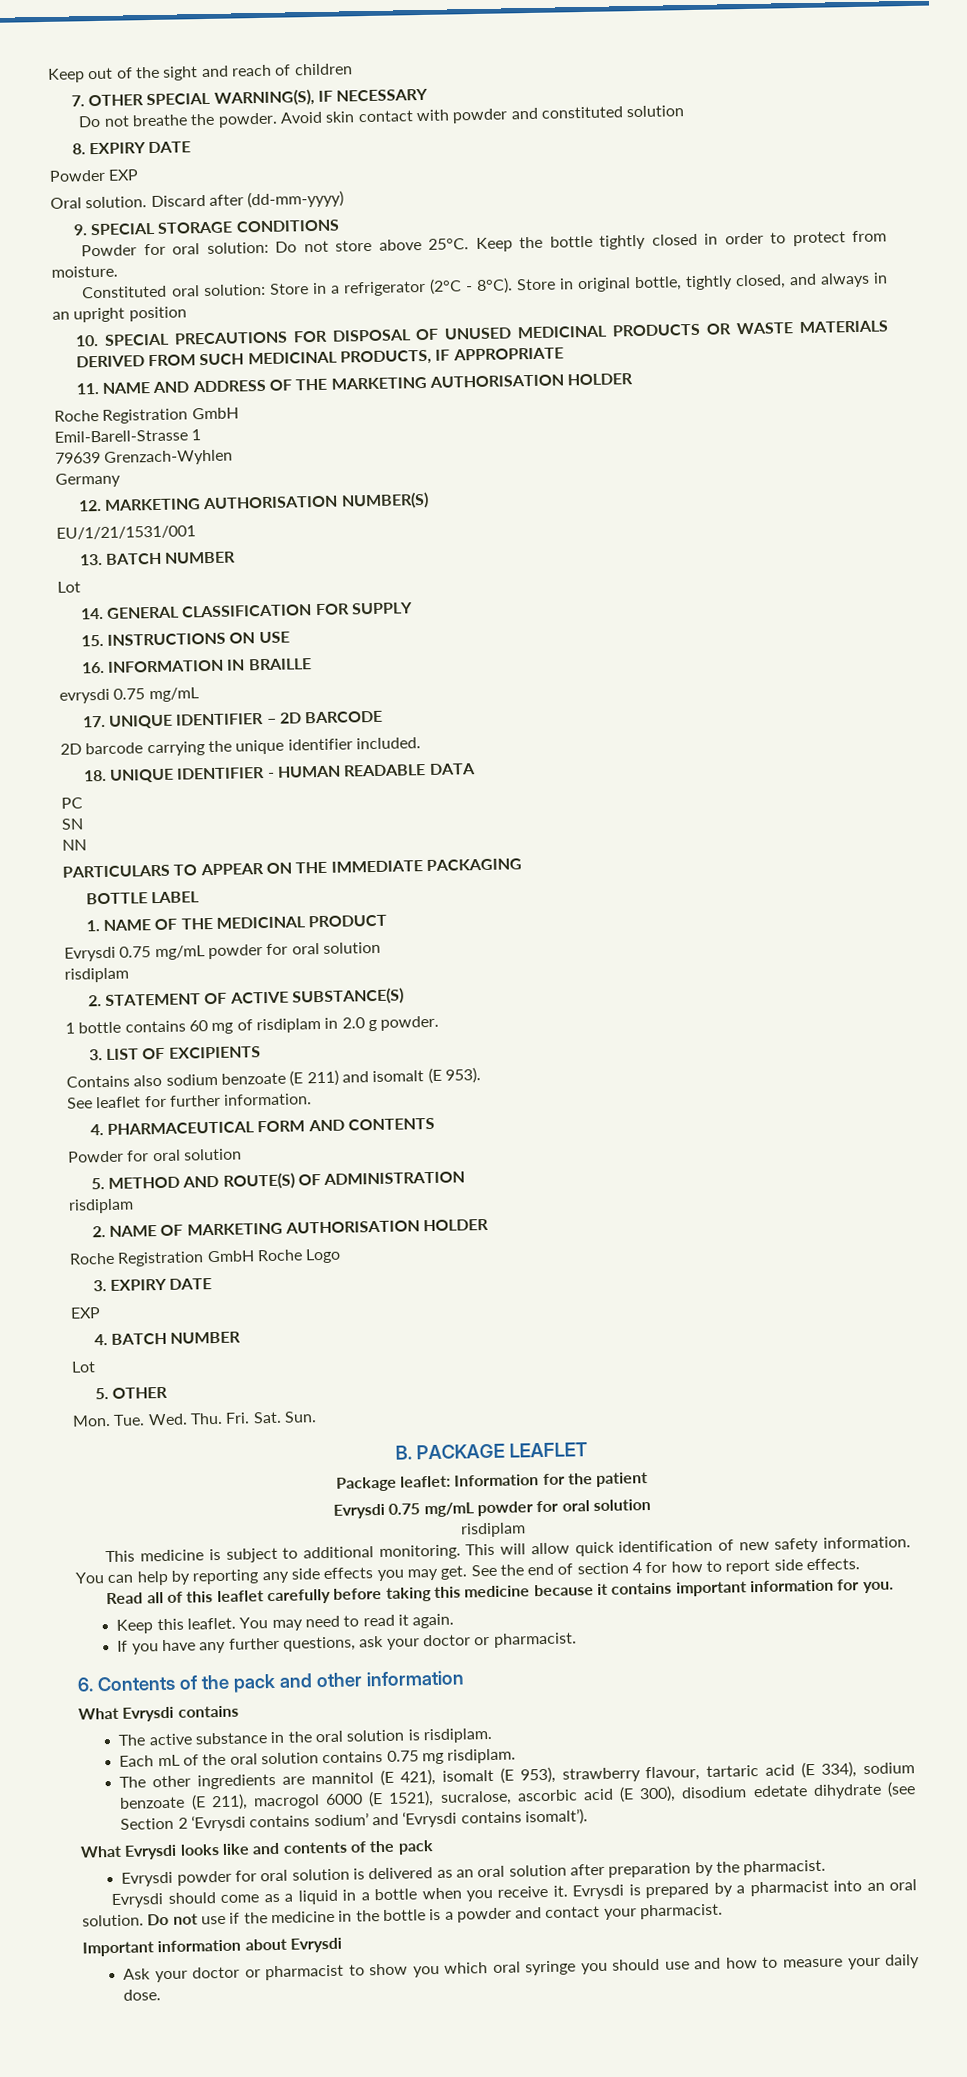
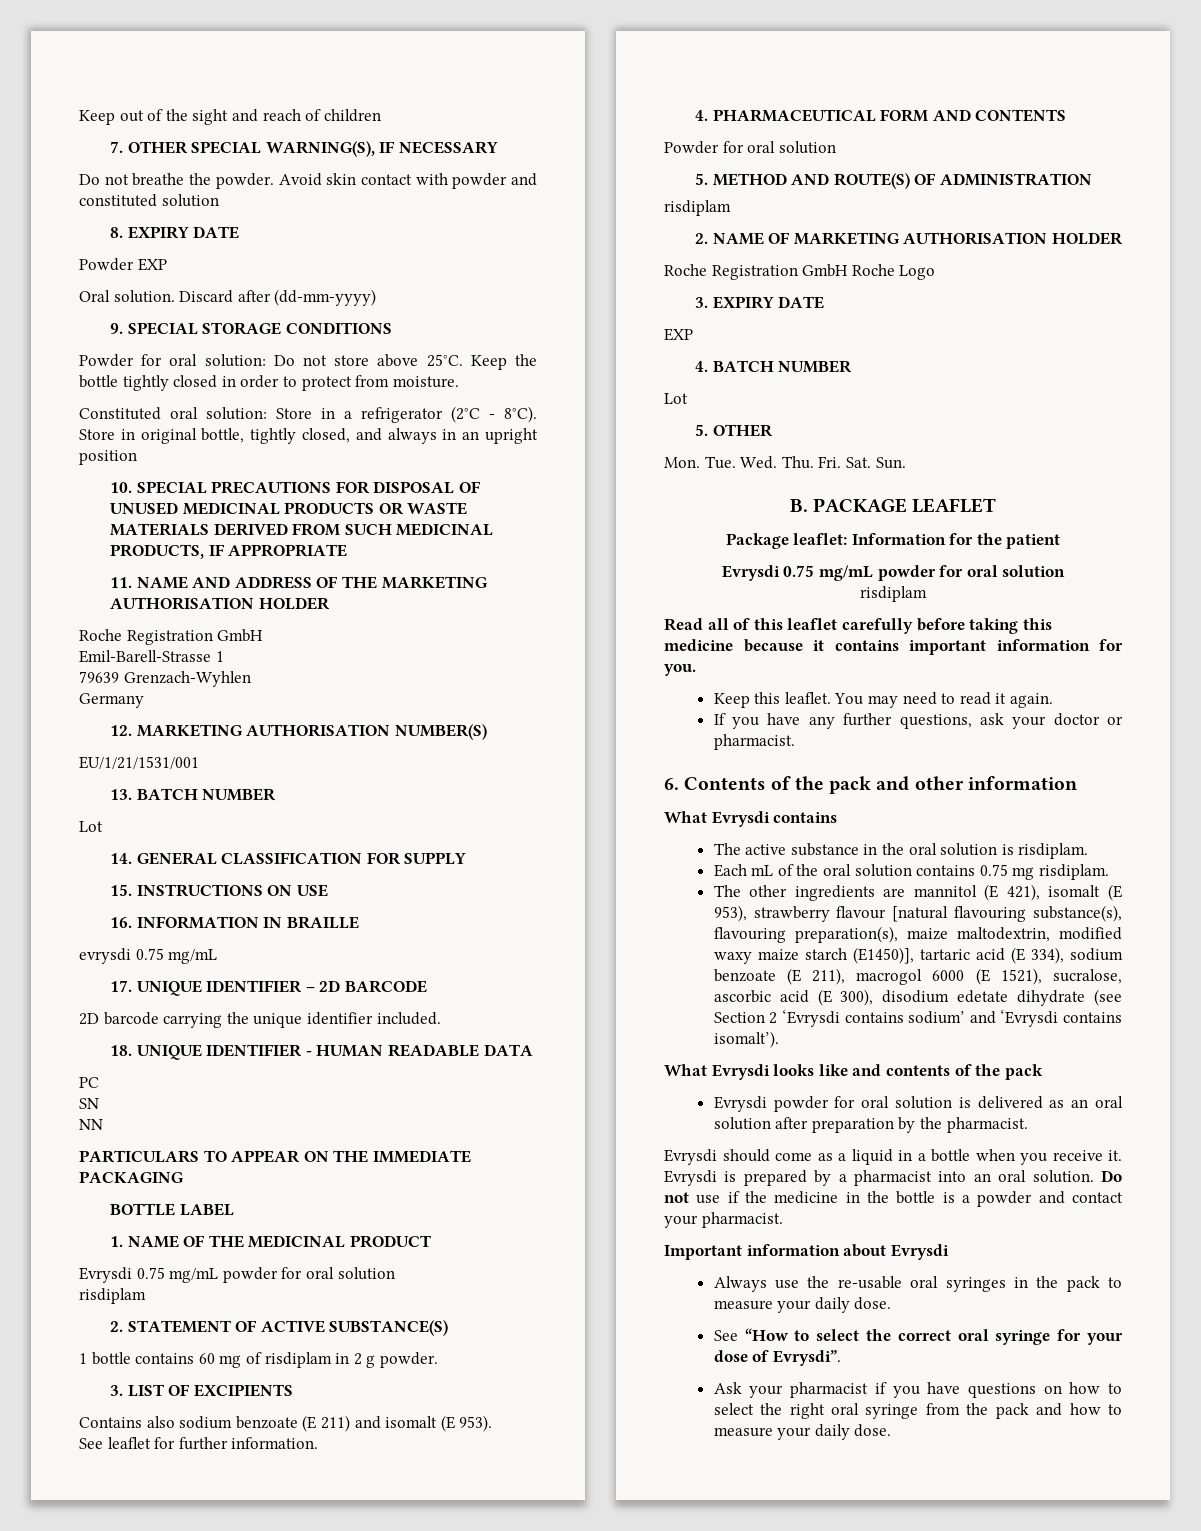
- 1 bottle contains 60 mg of risdiplam in 2.0 g powder.
+ 1 bottle contains 60 mg of risdiplam in 2 g powder.
- This medicine is subject to additional monitoring. This will allow quick identification of new safety information. You can help by reporting any side effects you may get. See the end of section 4 for how to report side effects.
- The other ingredients are mannitol (E 421), isomalt (E 953), strawberry flavour, tartaric acid (E 334), sodium benzoate (E 211), macrogol 6000 (E 1521), sucralose, ascorbic acid (E 300), disodium edetate dihydrate (see Section 2 ‘Evrysdi contains sodium’ and ‘Evrysdi contains isomalt’).
+ The other ingredients are mannitol (E 421), isomalt (E 953), strawberry flavour [natural flavouring substance(s), flavouring preparation(s), maize maltodextrin, modified waxy maize starch (E1450)], tartaric acid (E 334), sodium benzoate (E 211), macrogol 6000 (E 1521), sucralose, ascorbic acid (E 300), disodium edetate dihydrate (see Section 2 ‘Evrysdi contains sodium’ and ‘Evrysdi contains isomalt’).
- Ask your doctor or pharmacist to show you which oral syringe you should use and how to measure your daily dose.
+ Always use the re-usable oral syringes in the pack to measure your daily dose.
+ See “How to select the correct oral syringe for your dose of Evrysdi”.
+ Ask your pharmacist if you have questions on how to select the right oral syringe from the pack and how to measure your daily dose.

